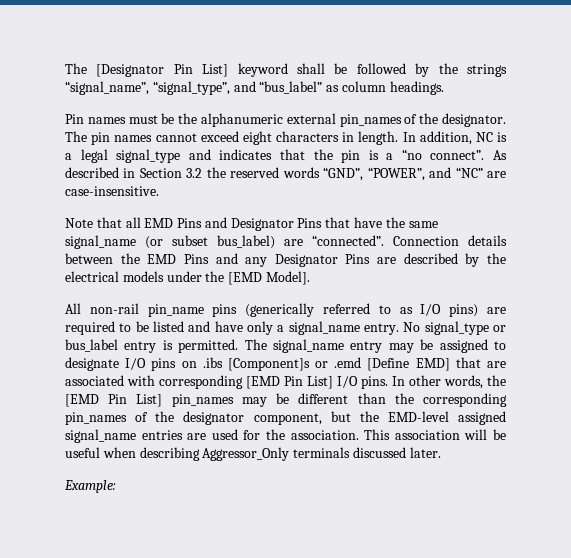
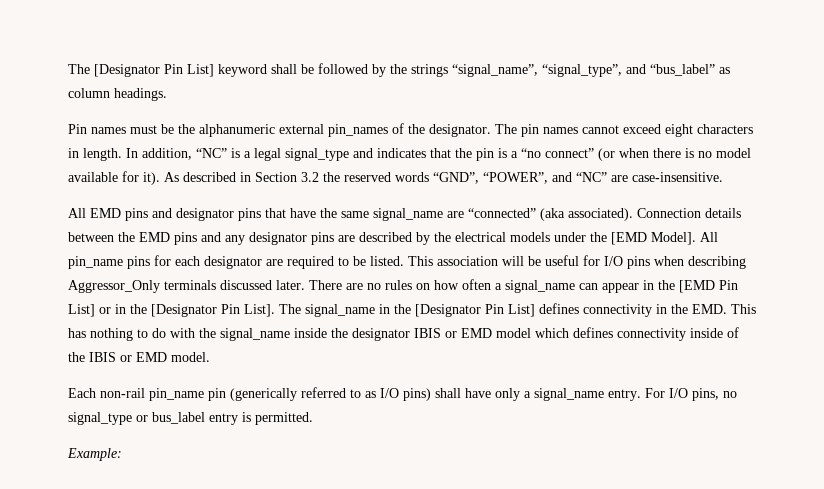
- In addition, NC is a legal signal_type and indicates that the pin is a “no connect”.
+ In addition, “NC” is a legal signal_type and indicates that the pin is a “no connect” (or when there is no model available for it).
- Note that all EMD Pins and Designator Pins that have the same signal_name (or subset bus_label) are “connected”.
+ All EMD pins and designator pins that have the same signal_name are “connected” (aka associated).
- Connection details between the EMD Pins and any Designator Pins are described by the electrical models under the [EMD Model].
- All non-rail pin_name pins (generically referred to as I/O pins) are required to be listed and have only a signal_name entry.
+ Connection details between the EMD pins and any designator pins are described by the electrical models under the [EMD Model]. All pin_name pins for each designator are required to be listed. This association will be useful for I/O pins when describing Aggressor_Only terminals discussed later. There are no rules on how often a signal_name can appear in the [EMD Pin List] or in the [Designator Pin List]. The signal_name in the [Designator Pin List] defines connectivity in the EMD. This has nothing to do with the signal_name inside the designator IBIS or EMD model which defines connectivity inside of the IBIS or EMD model.
+ Each non-rail pin_name pin (generically referred to as I/O pins) shall have only a signal_name entry.
- No signal_type or bus_label entry is permitted. The signal_name entry may be assigned to designate I/O pins on .ibs [Component]s or .emd [Define EMD] that are associated with corresponding [EMD Pin List] I/O pins. In other words, the [EMD Pin List] pin_names may be different than the corresponding pin_names of the designator component, but the EMD-level assigned signal_name entries are used for the association. This association will be useful when describing Aggressor_Only terminals discussed later.
+ For I/O pins, no signal_type or bus_label entry is permitted.

